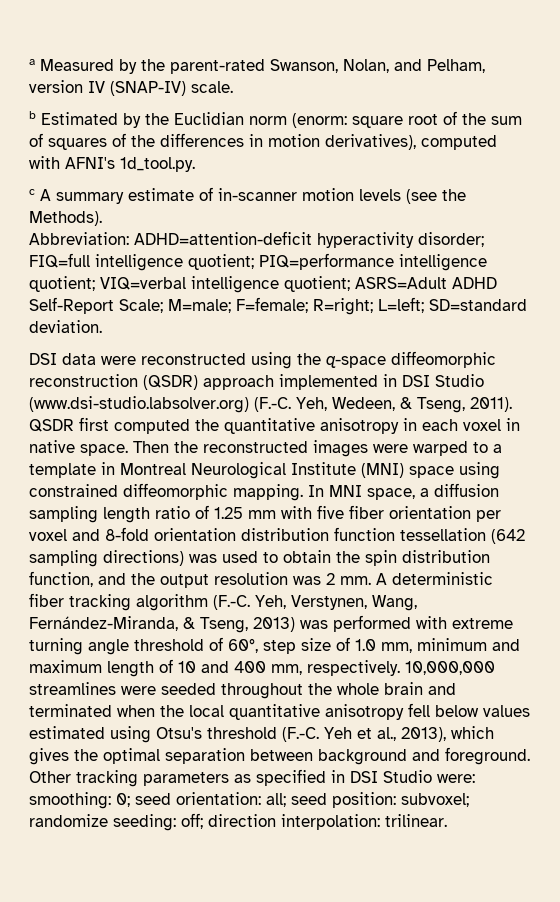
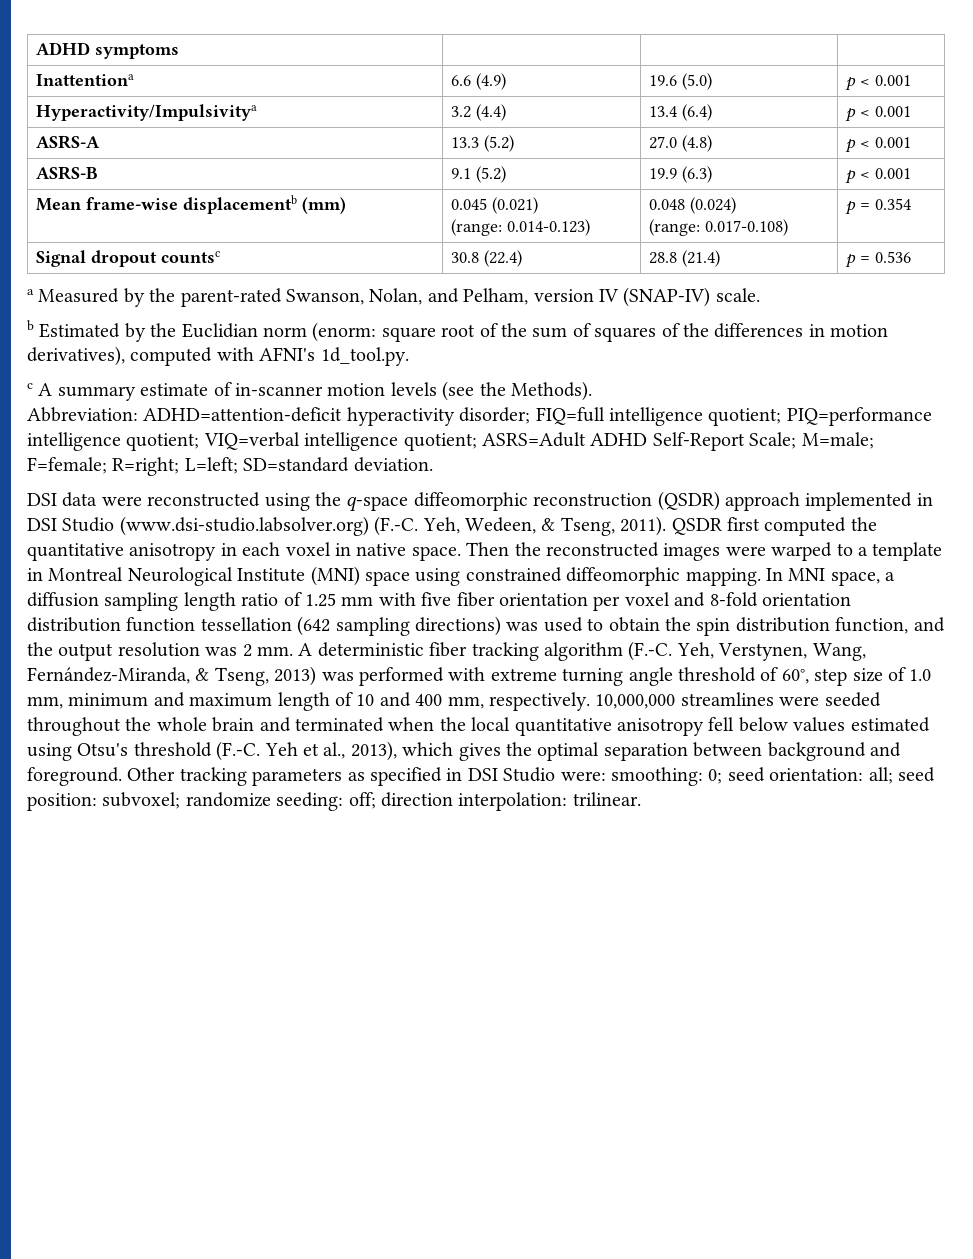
+ ADHD symptoms | | |
+ Inattentiona | 6.6 (4.9) | 19.6 (5.0) | p < 0.001
+ Hyperactivity/Impulsivitya | 3.2 (4.4) | 13.4 (6.4) | p < 0.001
+ ASRS-A | 13.3 (5.2) | 27.0 (4.8) | p < 0.001
+ ASRS-B | 9.1 (5.2) | 19.9 (6.3) | p < 0.001
+ Mean frame-wise displacementb (mm) | 0.045 (0.021)
+ (range: 0.014-0.123) | 0.048 (0.024)
+ (range: 0.017-0.108) | p = 0.354
+ Signal dropout countsc | 30.8 (22.4) | 28.8 (21.4) | p = 0.536

